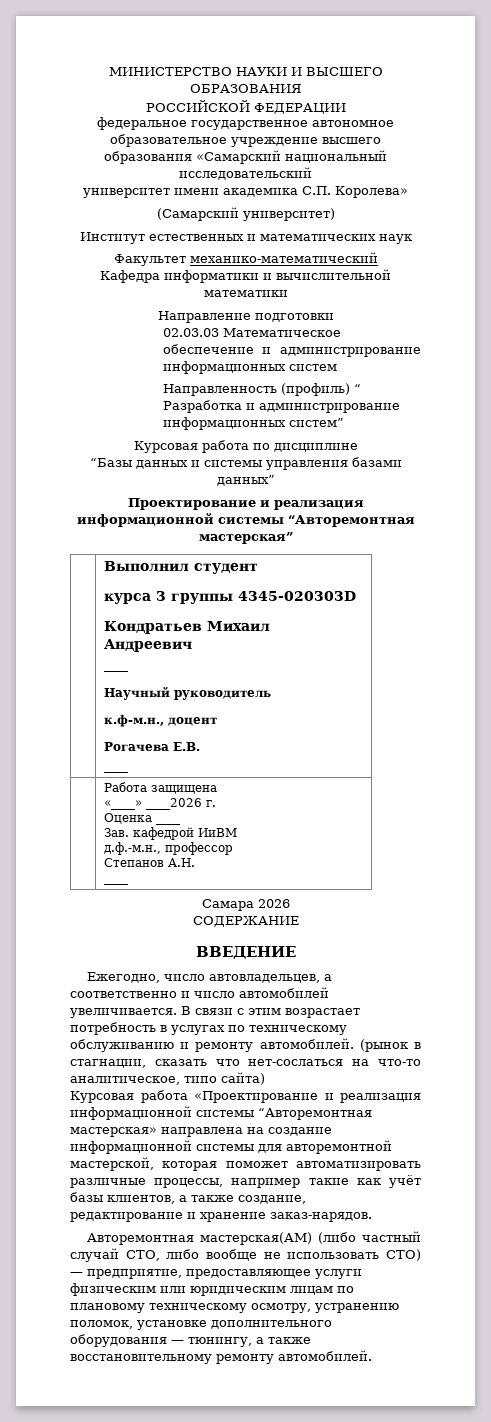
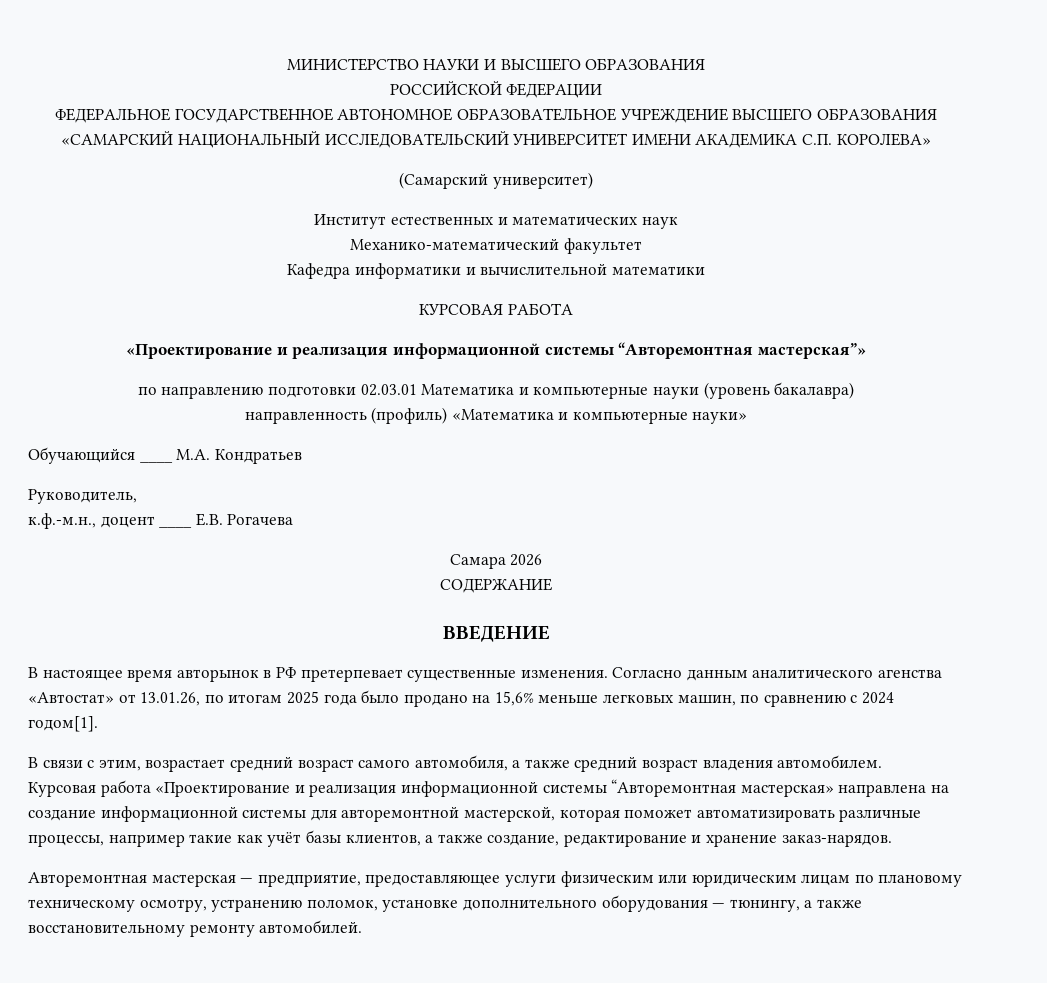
- федеральное государственное автономное образовательное учреждение высшего образования «Самарский национальный исследовательский
- университет имени академика С.П. Королева»
+ ФЕДЕРАЛЬНОЕ ГОСУДАРСТВЕННОЕ АВТОНОМНОЕ ОБРАЗОВАТЕЛЬНОЕ УЧРЕЖДЕНИЕ ВЫСШЕГО ОБРАЗОВАНИЯ «САМАРСКИЙ НАЦИОНАЛЬНЫЙ ИССЛЕДОВАТЕЛЬСКИЙ УНИВЕРСИТЕТ ИМЕНИ АКАДЕМИКА С.П. КОРОЛЕВА»
- Факультет механико-математический
+ Механико-математический факультет
- Направление подготовки
- 02.03.03 Математическое обеспечение и администрирование информационных систем
- Направленность (профиль) “ Разработка и администрирование информационных систем”
- Курсовая работа по дисциплине
- “Базы данных и системы управления базами данных”
- Проектирование и реализация информационной системы “Авторемонтная мастерская”
- | Выполнил студент
- курса 3 группы 4345-020303D
- Кондратьев Михаил Андреевич
- ____
- Научный руководитель
- к.ф-м.н., доцент
- Рогачева Е.В.
- ____
- | Работа защищена
- «____» ____2026 г.
- Оценка ____
- Зав. кафедрой ИиВМ
- д.ф.-м.н., профессор
- Степанов А.Н.
- ____
+ КУРСОВАЯ РАБОТА
+ «Проектирование и реализация информационной системы “Авторемонтная мастерская”»
+ по направлению подготовки 02.03.01 Математика и компьютерные науки (уровень бакалавра)
+ направленность (профиль) «Математика и компьютерные науки»
+ Обучающийся ____ М.А. Кондратьев
+ Руководитель,
+ к.ф.-м.н., доцент ____ Е.В. Рогачева
  Самара 2026
  СОДЕРЖАНИЕ
  ВВЕДЕНИЕ
- Ежегодно, число автовладельцев, а соответственно и число автомобилей увеличивается. В связи с этим возрастает потребность в услугах по техническому обслуживанию и ремонту автомобилей. (рынок в стагнации, сказать что нет-сослаться на что-то аналитическое, типо сайта)
+ В настоящее время авторынок в РФ претерпевает существенные изменения. Согласно данным аналитического агенства «Автостат» от 13.01.26, по итогам 2025 года было продано на 15,6% меньше легковых машин, по сравнению с 2024 годом[1].
+ В связи с этим, возрастает средний возраст самого автомобиля, а также средний возраст владения автомобилем.
- Авторемонтная мастерская(АМ) (либо частный случай СТО, либо вообще не использовать СТО) — предприятие, предоставляющее услуги физическим или юридическим лицам по плановому техническому осмотру, устранению поломок, установке дополнительного оборудования — тюнингу, а также восстановительному ремонту автомобилей.
+ Авторемонтная мастерская — предприятие, предоставляющее услуги физическим или юридическим лицам по плановому техническому осмотру, устранению поломок, установке дополнительного оборудования — тюнингу, а также восстановительному ремонту автомобилей.

